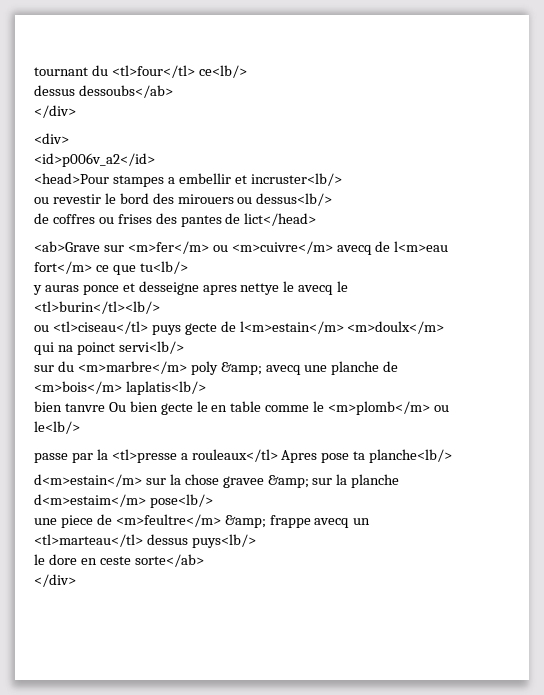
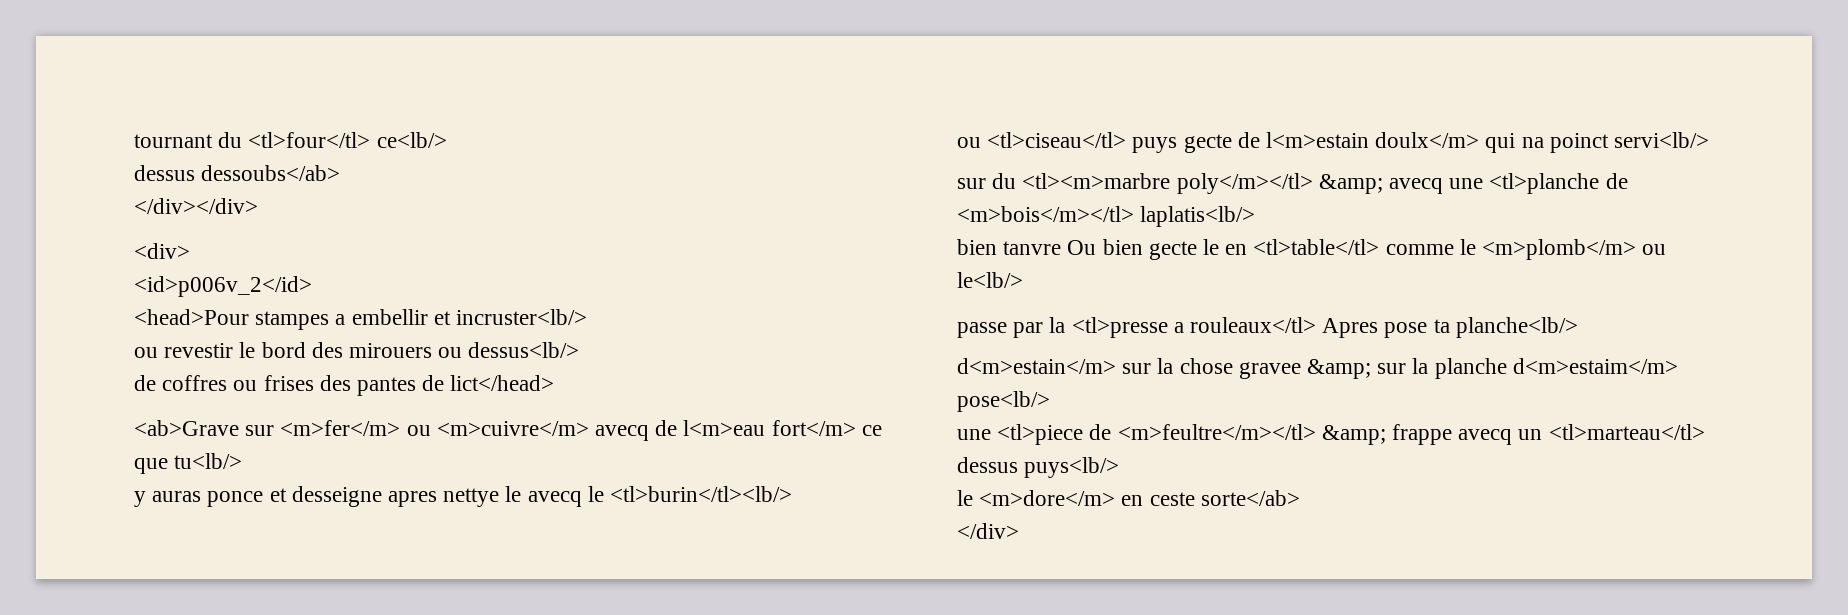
  dessus dessoubs</ab>
- </div>
+ </div></div>
- <id>p006v_a2</id>
+ <id>p006v_2</id>
- ou <tl>ciseau</tl> puys gecte de l<m>estain</m> <m>doulx</m> qui na poinct servi<lb/>
+ ou <tl>ciseau</tl> puys gecte de l<m>estain doulx</m> qui na poinct servi<lb/>
- sur du <m>marbre</m> poly &amp; avecq une planche de <m>bois</m> laplatis<lb/>
+ sur du <tl><m>marbre poly</m></tl> &amp; avecq une <tl>planche de <m>bois</m></tl> laplatis<lb/>
- bien tanvre Ou bien gecte le en table comme le <m>plomb</m> ou le<lb/>
+ bien tanvre Ou bien gecte le en <tl>table</tl> comme le <m>plomb</m> ou le<lb/>
- une piece de <m>feultre</m> &amp; frappe avecq un <tl>marteau</tl> dessus puys<lb/>
+ une <tl>piece de <m>feultre</m></tl> &amp; frappe avecq un <tl>marteau</tl> dessus puys<lb/>
- le dore en ceste sorte</ab>
+ le <m>dore</m> en ceste sorte</ab>

